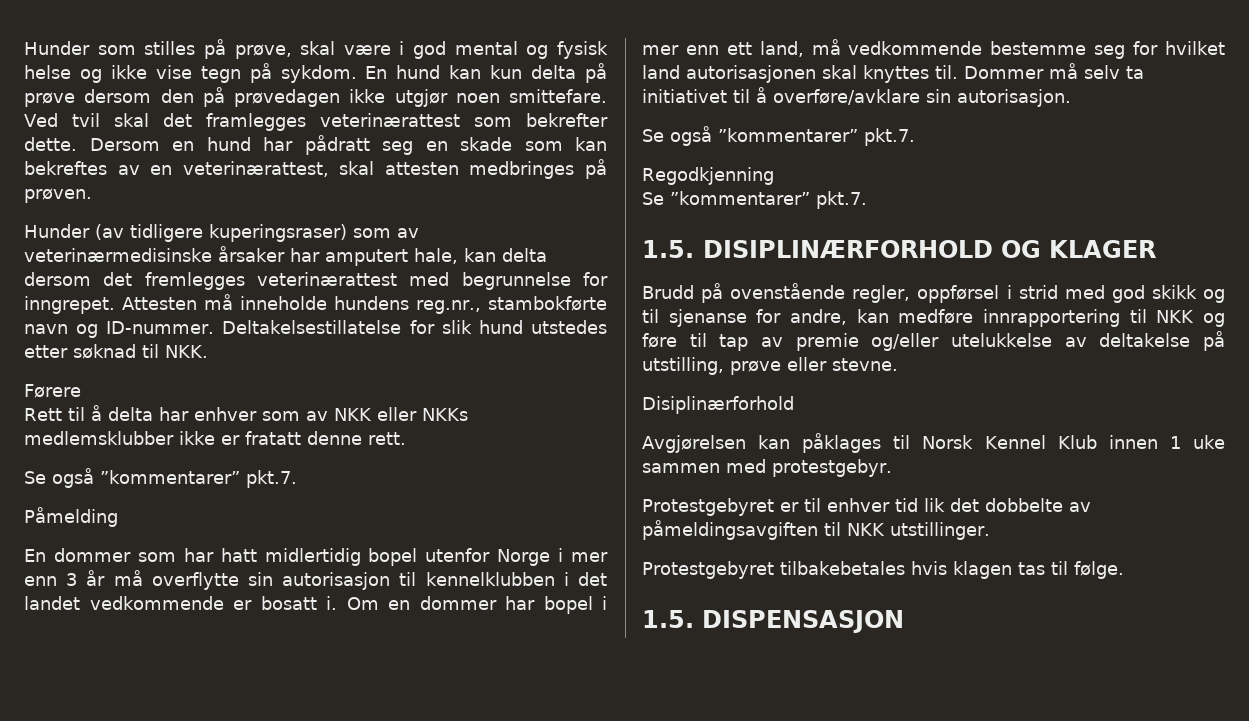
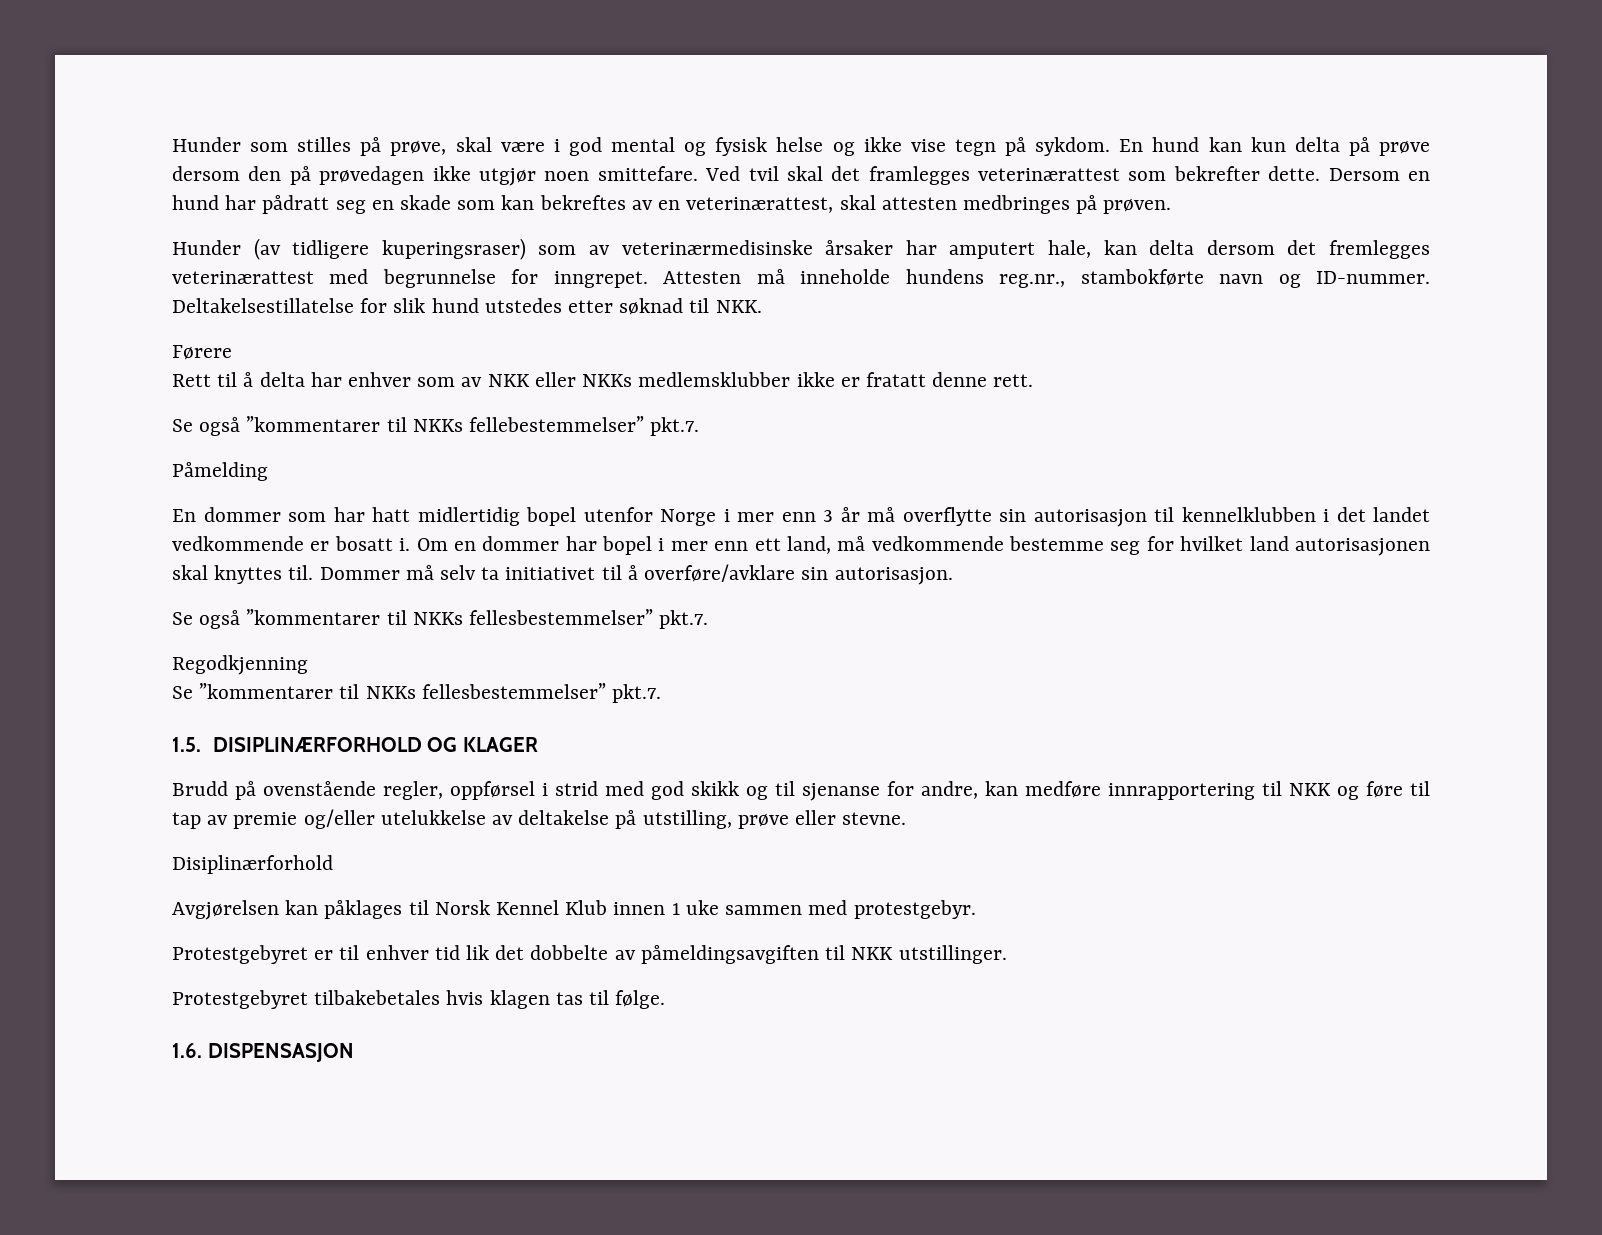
  Rett til å delta har enhver som av NKK eller NKKs medlemsklubber ikke er fratatt denne rett.
- Se også ”kommentarer” pkt.7.
+ Se også ”kommentarer til NKKs fellebestemmelser” pkt.7.
  Dommer må selv ta initiativet til å overføre/avklare sin autorisasjon.
- Se også ”kommentarer” pkt.7.
+ Se også ”kommentarer til NKKs fellesbestemmelser” pkt.7.
- Se ”kommentarer” pkt.7.
+ Se ”kommentarer til NKKs fellesbestemmelser” pkt.7.
- 1.5. DISPENSASJON
+ 1.6. DISPENSASJON

